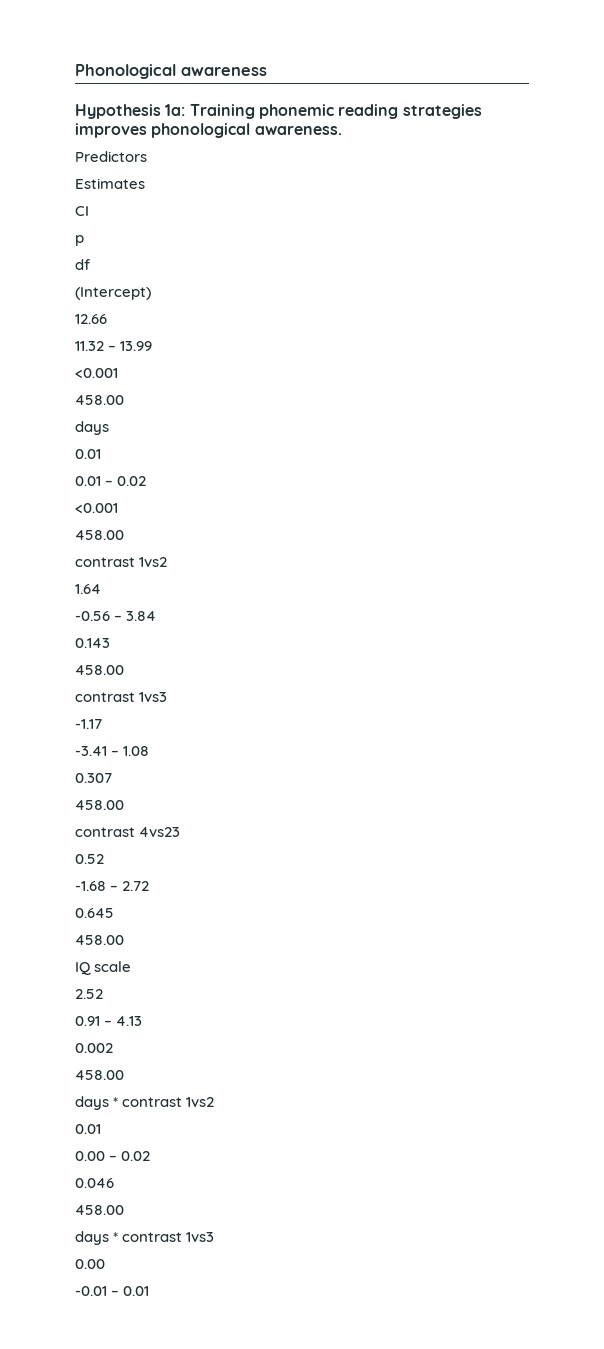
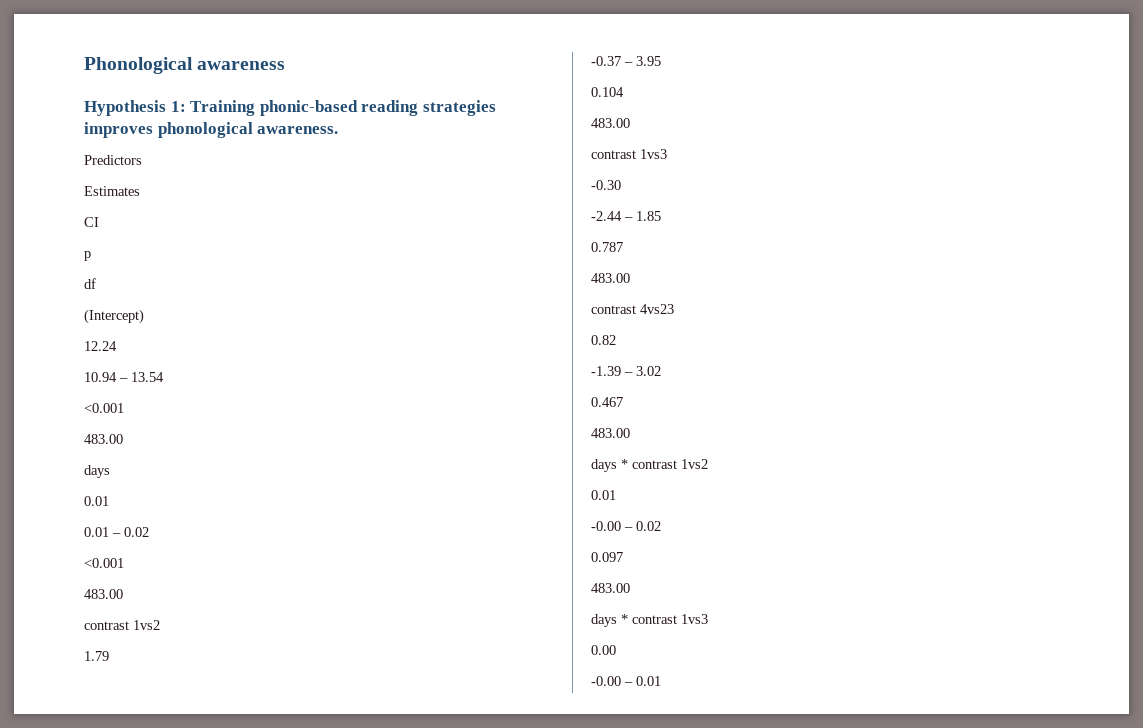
- Hypothesis 1a: Training phonemic reading strategies improves phonological awareness.
+ Hypothesis 1: Training phonic-based reading strategies improves phonological awareness.
- 12.66
- 11.32 – 13.99
+ 12.24
+ 10.94 – 13.54
  <0.001
- 458.00
+ 483.00
  0.01 – 0.02
  <0.001
- 458.00
+ 483.00
  contrast 1vs2
- 1.64
- -0.56 – 3.84
- 0.143
- 458.00
+ 1.79
+ -0.37 – 3.95
+ 0.104
+ 483.00
  contrast 1vs3
- -1.17
- -3.41 – 1.08
- 0.307
- 458.00
+ -0.30
+ -2.44 – 1.85
+ 0.787
+ 483.00
  contrast 4vs23
- 0.52
- -1.68 – 2.72
- 0.645
- 458.00
- IQ scale
- 2.52
- 0.91 – 4.13
- 0.002
- 458.00
+ 0.82
+ -1.39 – 3.02
+ 0.467
+ 483.00
- 0.00 – 0.02
- 0.046
- 458.00
+ -0.00 – 0.02
+ 0.097
+ 483.00
- -0.01 – 0.01
+ -0.00 – 0.01

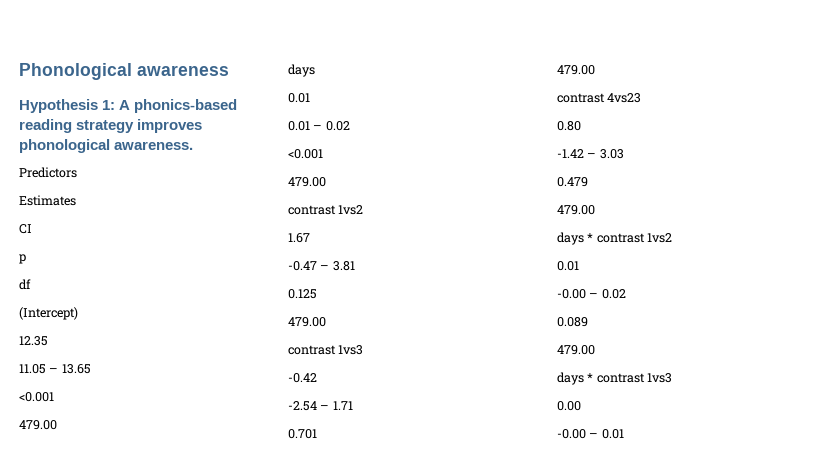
- Hypothesis 1: Training phonic-based reading strategies improves phonological awareness.
+ Hypothesis 1: A phonics-based reading strategy improves phonological awareness.
- 12.24
- 10.94 – 13.54
+ 12.35
+ 11.05 – 13.65
  <0.001
- 483.00
+ 479.00
  0.01 – 0.02
  <0.001
- 483.00
+ 479.00
  contrast 1vs2
- 1.79
- -0.37 – 3.95
- 0.104
- 483.00
+ 1.67
+ -0.47 – 3.81
+ 0.125
+ 479.00
  contrast 1vs3
- -0.30
- -2.44 – 1.85
- 0.787
- 483.00
+ -0.42
+ -2.54 – 1.71
+ 0.701
+ 479.00
  contrast 4vs23
- 0.82
- -1.39 – 3.02
- 0.467
- 483.00
+ 0.80
+ -1.42 – 3.03
+ 0.479
+ 479.00
- 0.097
- 483.00
+ 0.089
+ 479.00

